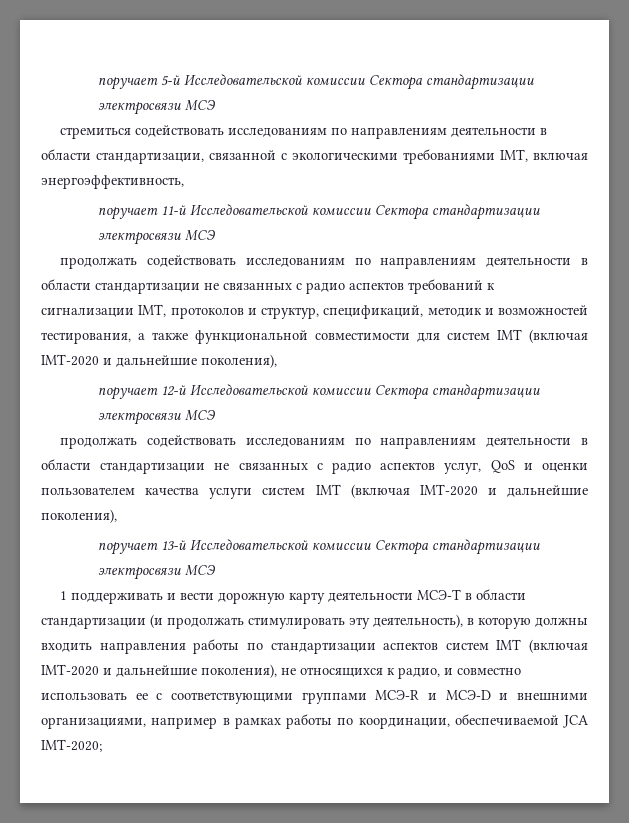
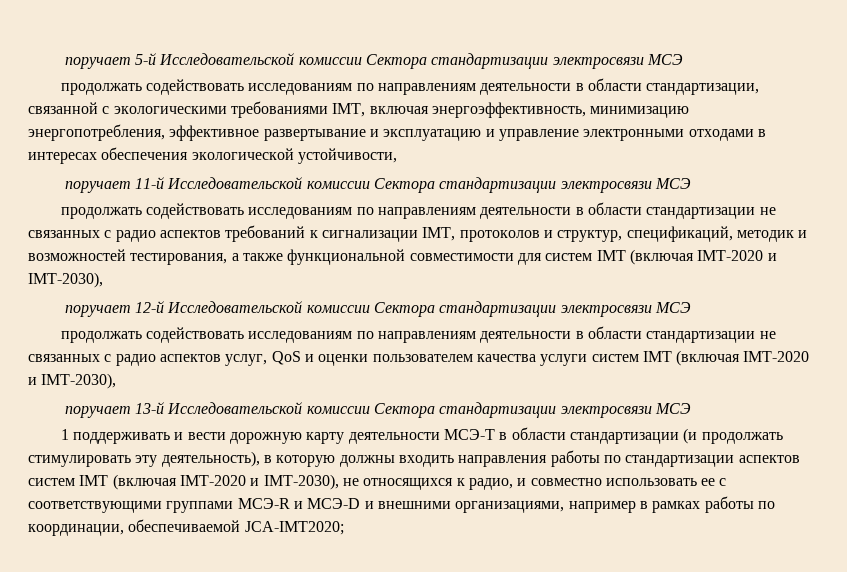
- стремиться содействовать исследованиям по направлениям деятельности в области стандартизации, связанной с экологическими требованиями IМТ, включая энергоэффективность,
+ продолжать содействовать исследованиям по направлениям деятельности в области стандартизации, связанной с экологическими требованиями IМТ, включая энергоэффективность, минимизацию энергопотребления, эффективное развертывание и эксплуатацию и управление электронными отходами в интересах обеспечения экологической устойчивости,
- продолжать содействовать исследованиям по направлениям деятельности в области стандартизации не связанных с радио аспектов требований к сигнализации IMT, протоколов и структур, спецификаций, методик и возможностей тестирования, а также функциональной совместимости для систем IMT (включая IMT-2020 и дальнейшие поколения),
+ продолжать содействовать исследованиям по направлениям деятельности в области стандартизации не связанных с радио аспектов требований к сигнализации IMT, протоколов и структур, спецификаций, методик и возможностей тестирования, а также функциональной совместимости для систем IMT (включая IMT-2020 и IMT-2030),
- продолжать содействовать исследованиям по направлениям деятельности в области стандартизации не связанных с радио аспектов услуг, QoS и оценки пользователем качества услуги систем IMT (включая IMT-2020 и дальнейшие поколения),
+ продолжать содействовать исследованиям по направлениям деятельности в области стандартизации не связанных с радио аспектов услуг, QoS и оценки пользователем качества услуги систем IMT (включая IMT-2020 и IMT-2030),
- 1 поддерживать и вести дорожную карту деятельности МСЭ-Т в области стандартизации (и продолжать стимулировать эту деятельность), в которую должны входить направления работы по стандартизации аспектов систем IMT (включая IMT-2020 и дальнейшие поколения), не относящихся к радио, и совместно использовать ее с соответствующими группами МСЭ-R и МСЭ-D и внешними организациями, например в рамках работы по координации, обеспечиваемой JCA IMT-2020;
+ 1 поддерживать и вести дорожную карту деятельности МСЭ-Т в области стандартизации (и продолжать стимулировать эту деятельность), в которую должны входить направления работы по стандартизации аспектов систем IMT (включая IMT-2020 и IMT-2030), не относящихся к радио, и совместно использовать ее с соответствующими группами МСЭ-R и МСЭ-D и внешними организациями, например в рамках работы по координации, обеспечиваемой JCA-IMT2020;

